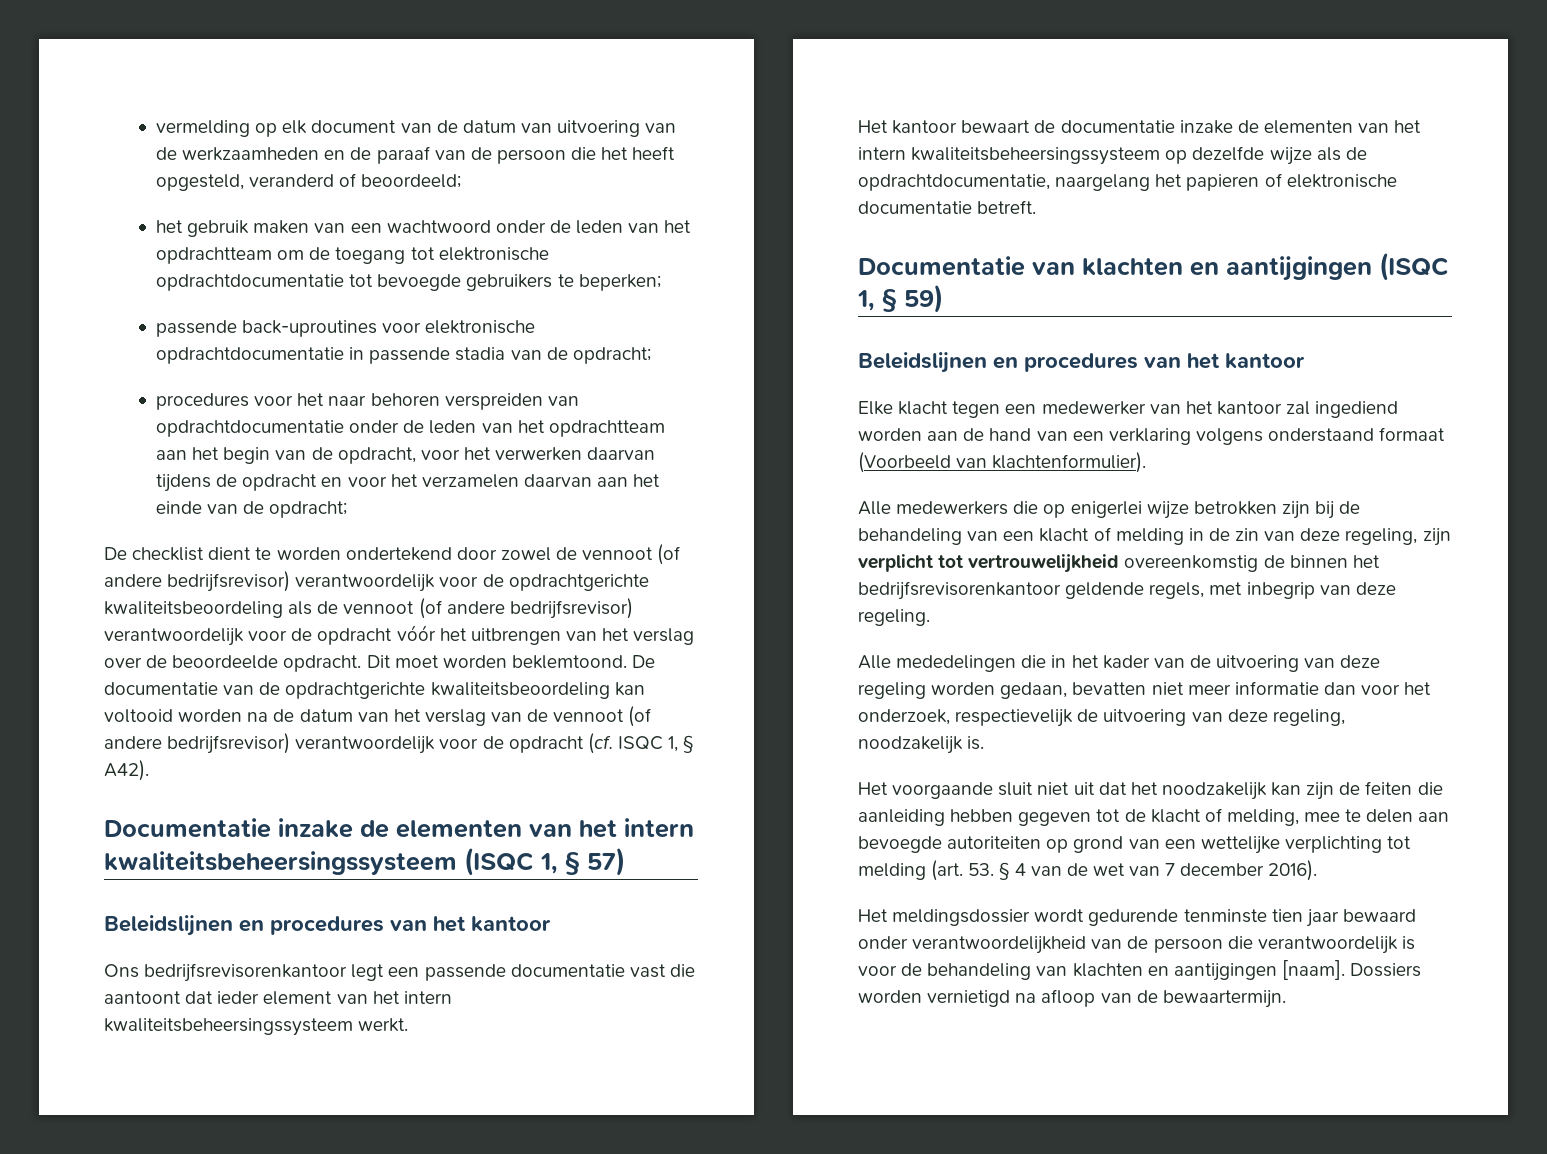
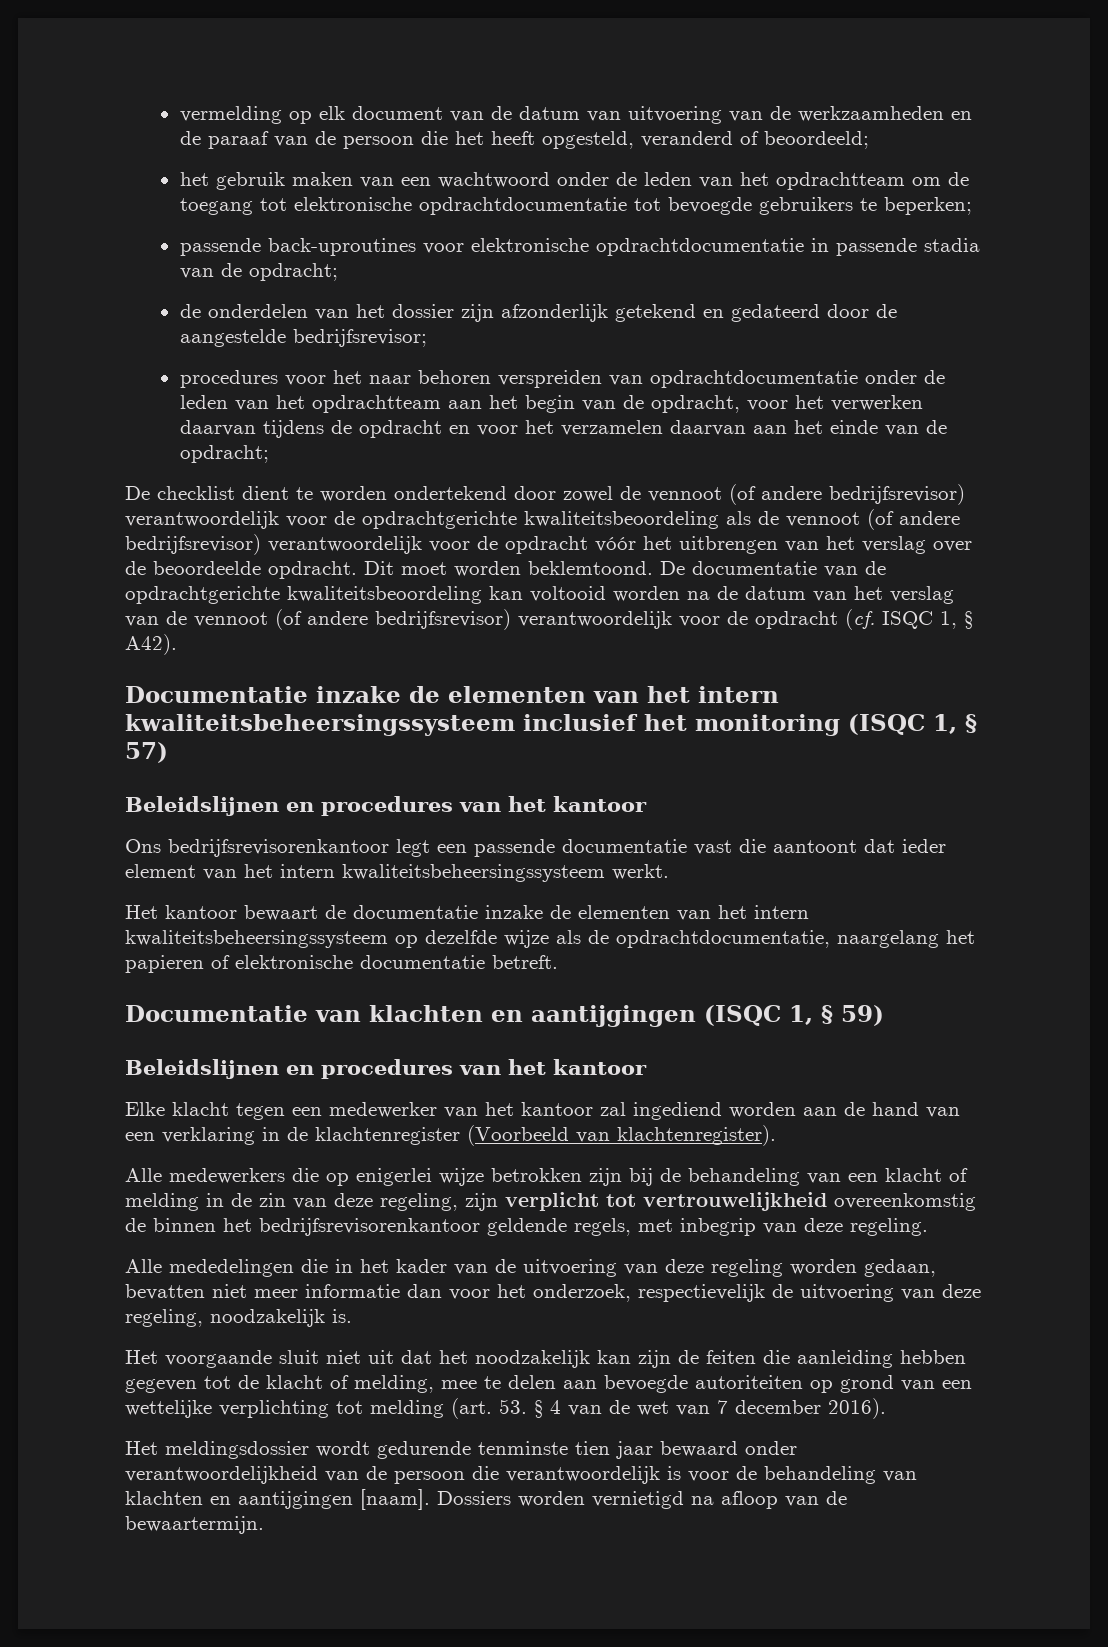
+ de onderdelen van het dossier zijn afzonderlijk getekend en gedateerd door de aangestelde bedrijfsrevisor;
- Documentatie inzake de elementen van het intern kwaliteitsbeheersingssysteem (ISQC 1, § 57)
+ Documentatie inzake de elementen van het intern kwaliteitsbeheersingssysteem inclusief het monitoring (ISQC 1, § 57)
- Elke klacht tegen een medewerker van het kantoor zal ingediend worden aan de hand van een verklaring volgens onderstaand formaat (Voorbeeld van klachtenformulier).
+ Elke klacht tegen een medewerker van het kantoor zal ingediend worden aan de hand van een verklaring in de klachtenregister (Voorbeeld van klachtenregister).

